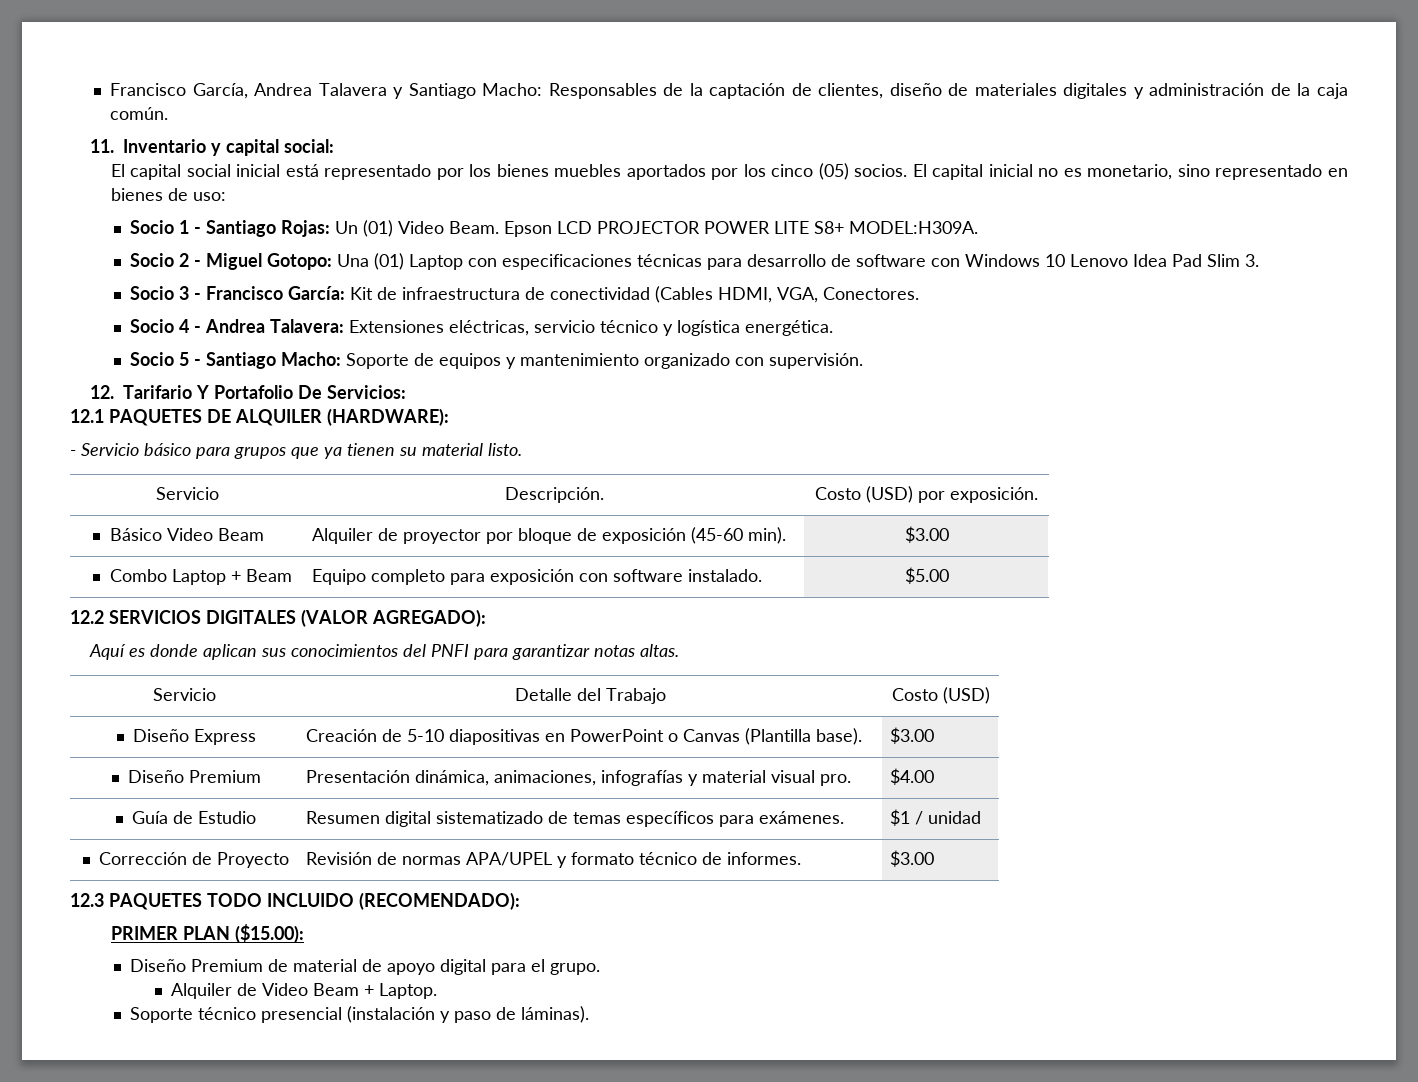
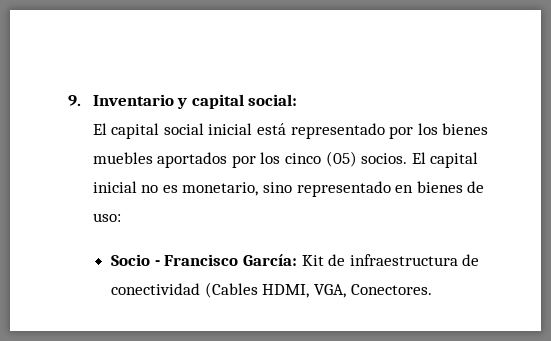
- Francisco García, Andrea Talavera y Santiago Macho: Responsables de la captación de clientes, diseño de materiales digitales y administración de la caja común.
- 11. Inventario y capital social:
+ 9. Inventario y capital social:
- Socio 1 - Santiago Rojas: Un (01) Video Beam. Epson LCD PROJECTOR POWER LITE S8+ MODEL:H309A.
- Socio 2 - Miguel Gotopo: Una (01) Laptop con especificaciones técnicas para desarrollo de software con Windows 10 Lenovo Idea Pad Slim 3.
- Socio 3 - Francisco García: Kit de infraestructura de conectividad (Cables HDMI, VGA, Conectores.
+ Socio - Francisco García: Kit de infraestructura de conectividad (Cables HDMI, VGA, Conectores.
- Socio 4 - Andrea Talavera: Extensiones eléctricas, servicio técnico y logística energética.
- Socio 5 - Santiago Macho: Soporte de equipos y mantenimiento organizado con supervisión.
- 12. Tarifario Y Portafolio De Servicios:
- 12.1 PAQUETES DE ALQUILER (HARDWARE):
- - Servicio básico para grupos que ya tienen su material listo.
- Servicio | Descripción. | Costo (USD) por exposición.
- Básico Video Beam | Alquiler de proyector por bloque de exposición (45-60 min). | $3.00
- Combo Laptop + Beam | Equipo completo para exposición con software instalado. | $5.00
- 12.2 SERVICIOS DIGITALES (VALOR AGREGADO):
- Aquí es donde aplican sus conocimientos del PNFI para garantizar notas altas.
- Servicio | Detalle del Trabajo | Costo (USD)
- Diseño Express | Creación de 5-10 diapositivas en PowerPoint o Canvas (Plantilla base). | $3.00
- Diseño Premium | Presentación dinámica, animaciones, infografías y material visual pro. | $4.00
- Guía de Estudio | Resumen digital sistematizado de temas específicos para exámenes. | $1 / unidad
- Corrección de Proyecto | Revisión de normas APA/UPEL y formato técnico de informes. | $3.00
- 12.3 PAQUETES TODO INCLUIDO (RECOMENDADO):
- PRIMER PLAN ($15.00):
- Diseño Premium de material de apoyo digital para el grupo.
- Alquiler de Video Beam + Laptop.
- Soporte técnico presencial (instalación y paso de láminas).

